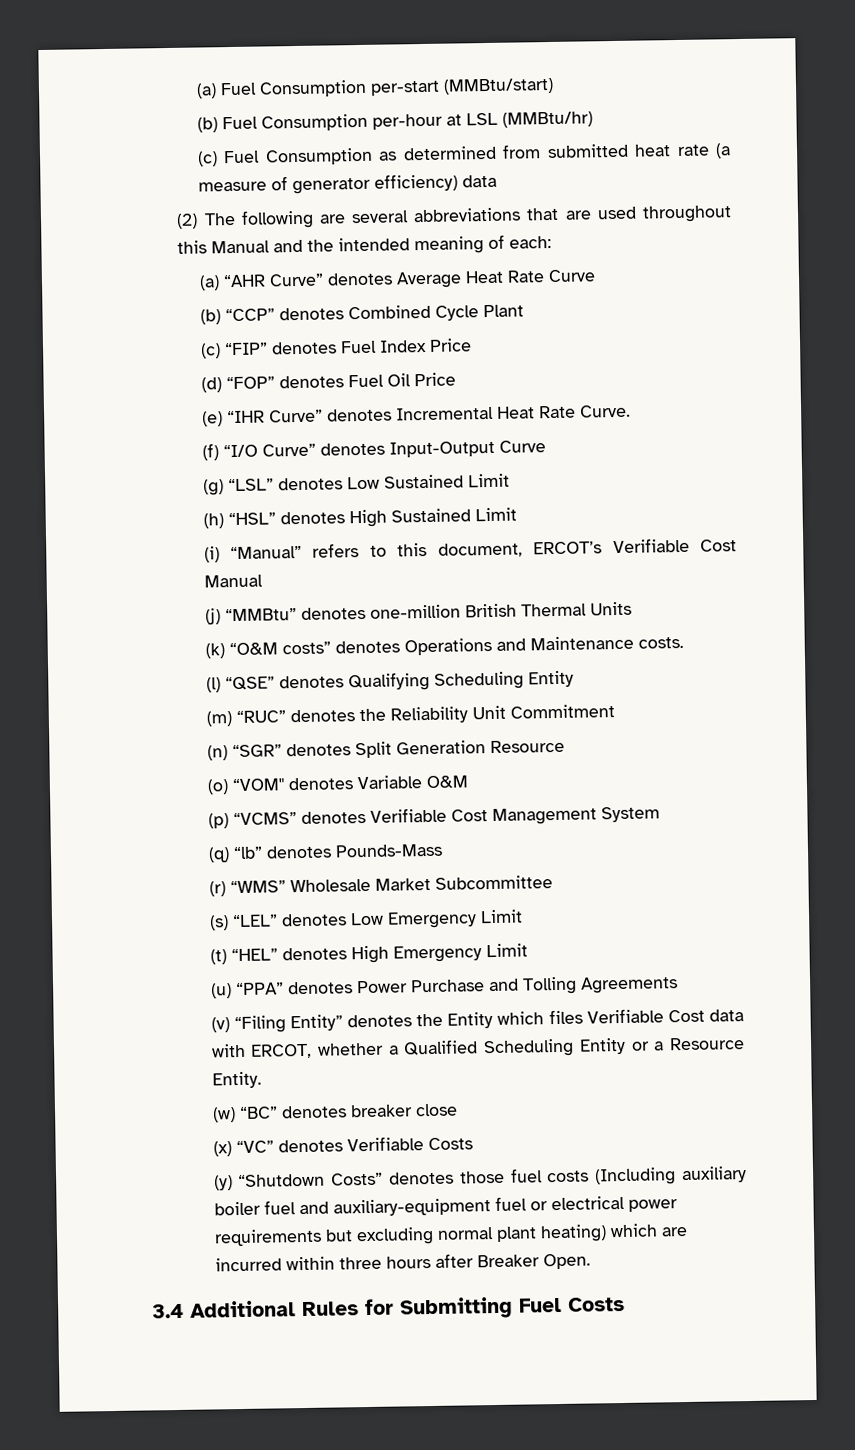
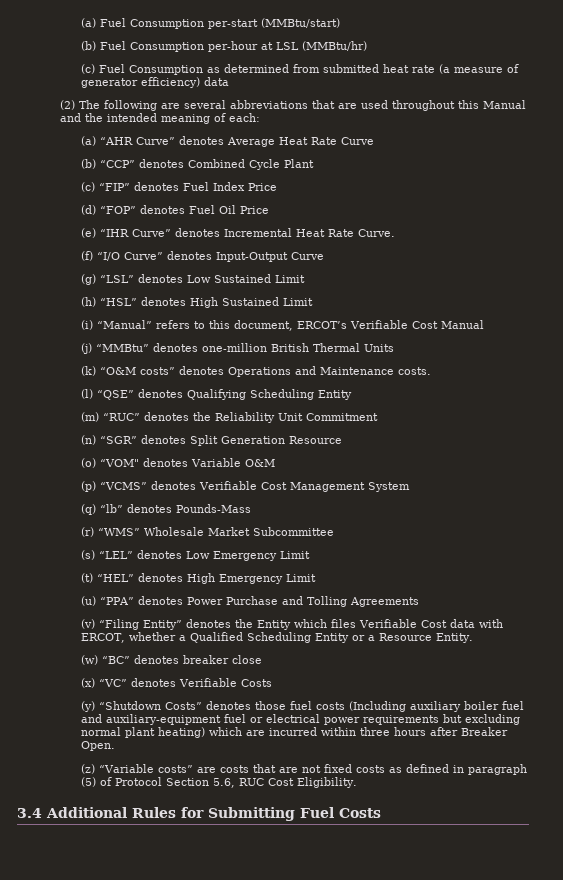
+ (z) “Variable costs” are costs that are not fixed costs as defined in paragraph (5) of Protocol Section 5.6, RUC Cost Eligibility.

